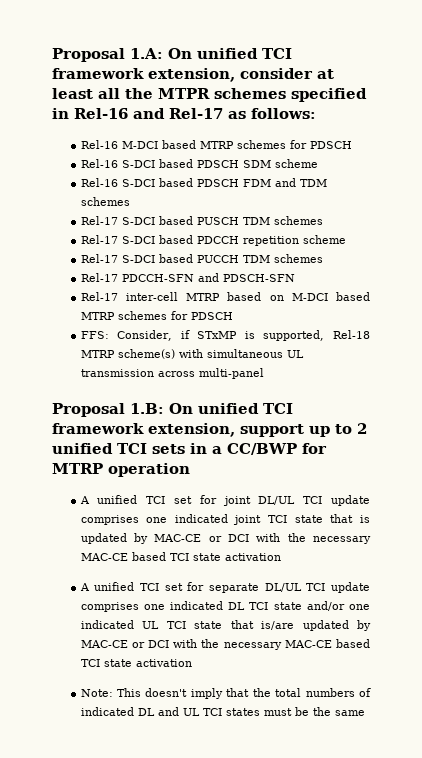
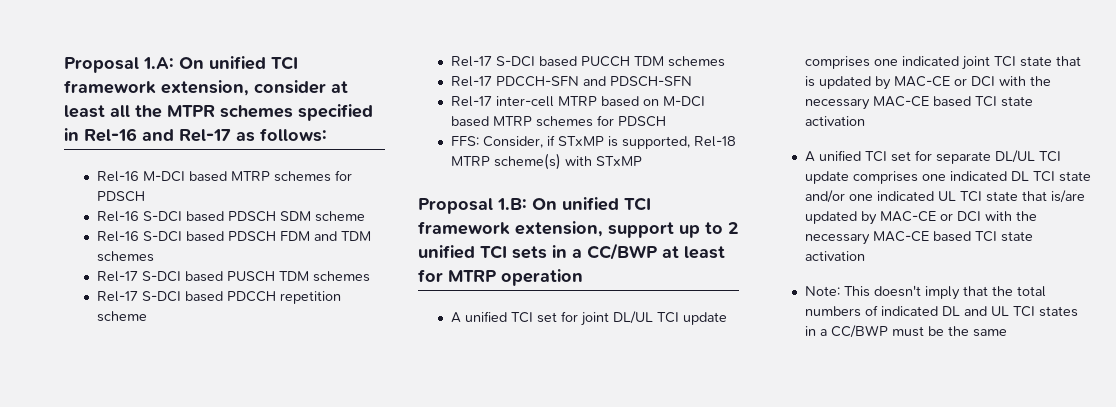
- FFS: Consider, if STxMP is supported, Rel-18 MTRP scheme(s) with simultaneous UL transmission across multi-panel
+ FFS: Consider, if STxMP is supported, Rel-18 MTRP scheme(s) with STxMP
- Proposal 1.B: On unified TCI framework extension, support up to 2 unified TCI sets in a CC/BWP for MTRP operation
+ Proposal 1.B: On unified TCI framework extension, support up to 2 unified TCI sets in a CC/BWP at least for MTRP operation
- Note: This doesn't imply that the total numbers of indicated DL and UL TCI states must be the same
+ Note: This doesn't imply that the total numbers of indicated DL and UL TCI states in a CC/BWP must be the same

